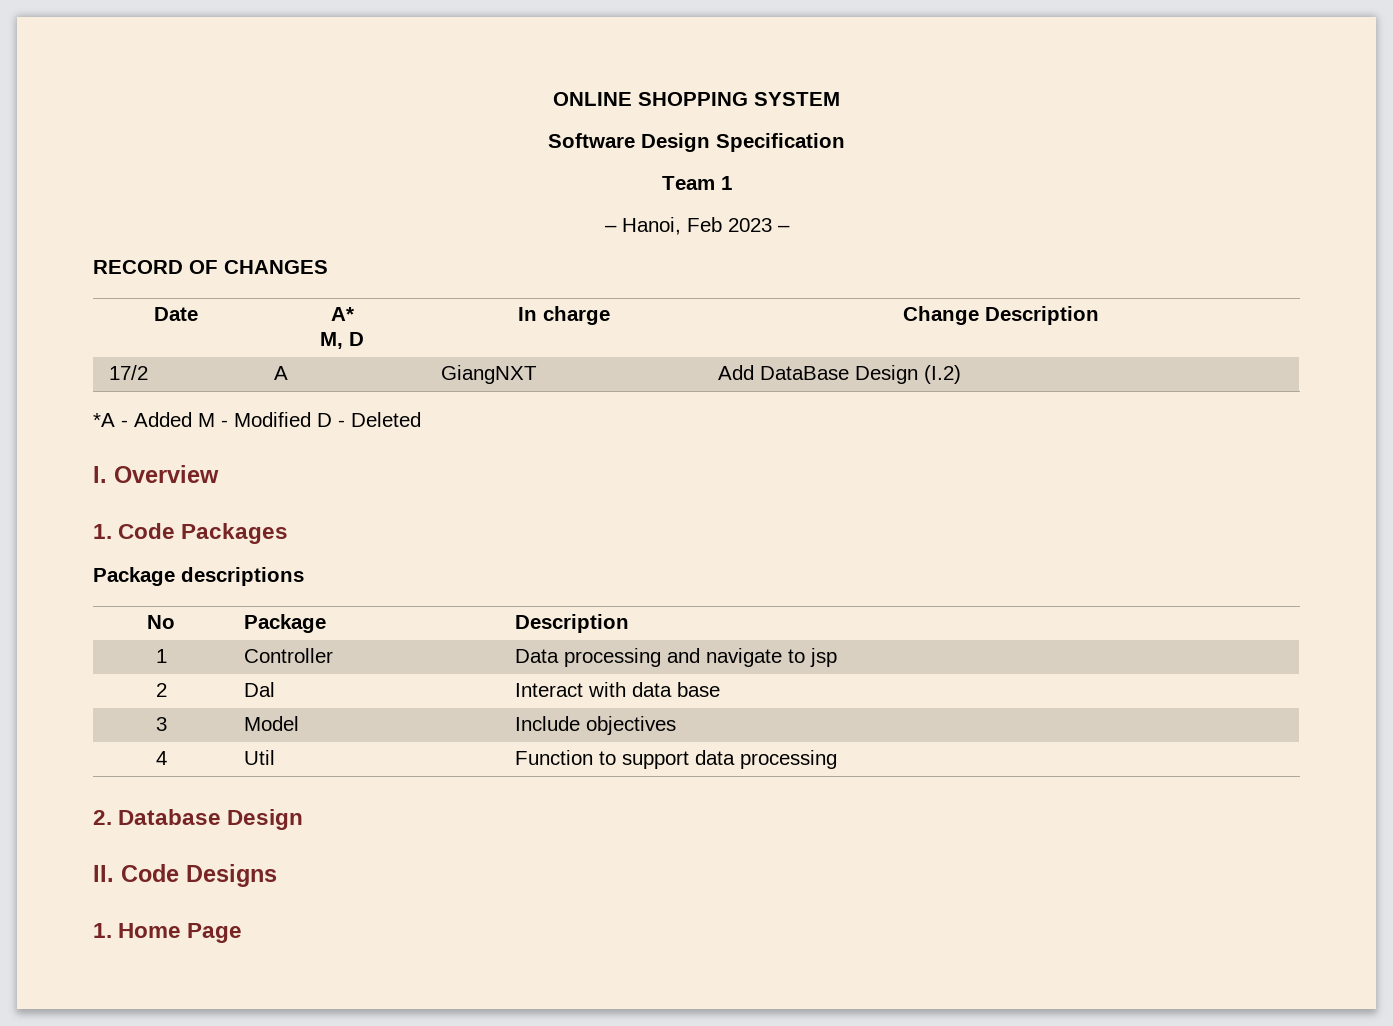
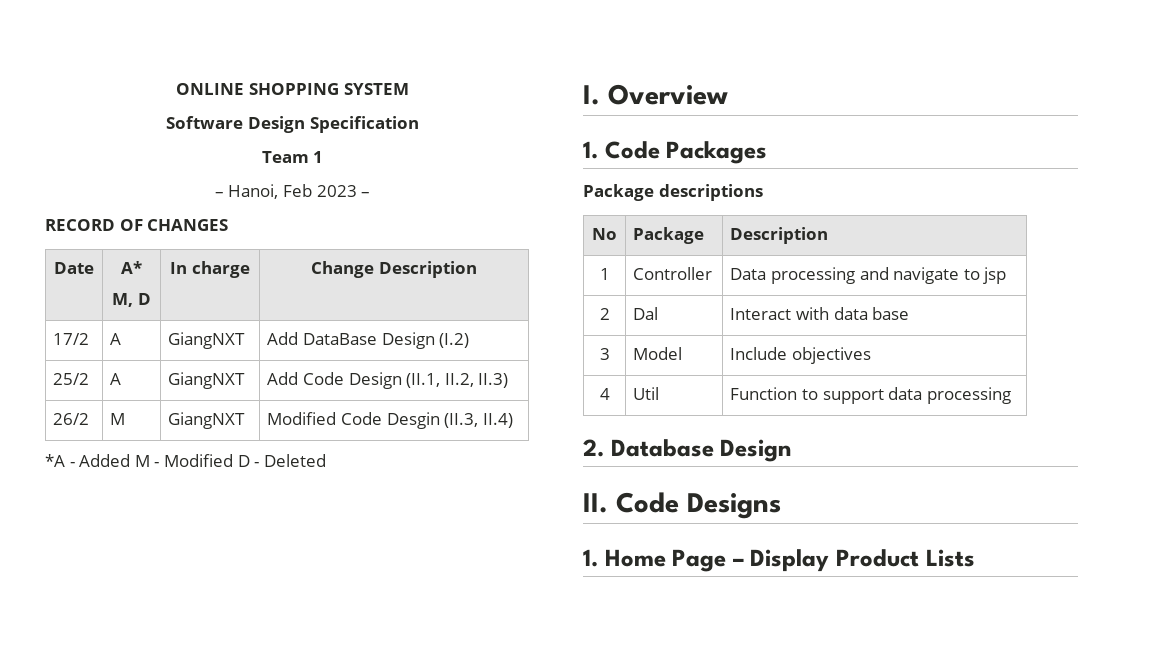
+ 25/2 | A | GiangNXT | Add Code Design (II.1, II.2, II.3)
+ 26/2 | M | GiangNXT | Modified Code Desgin (II.3, II.4)
- 1. Home Page
+ 1. Home Page – Display Product Lists

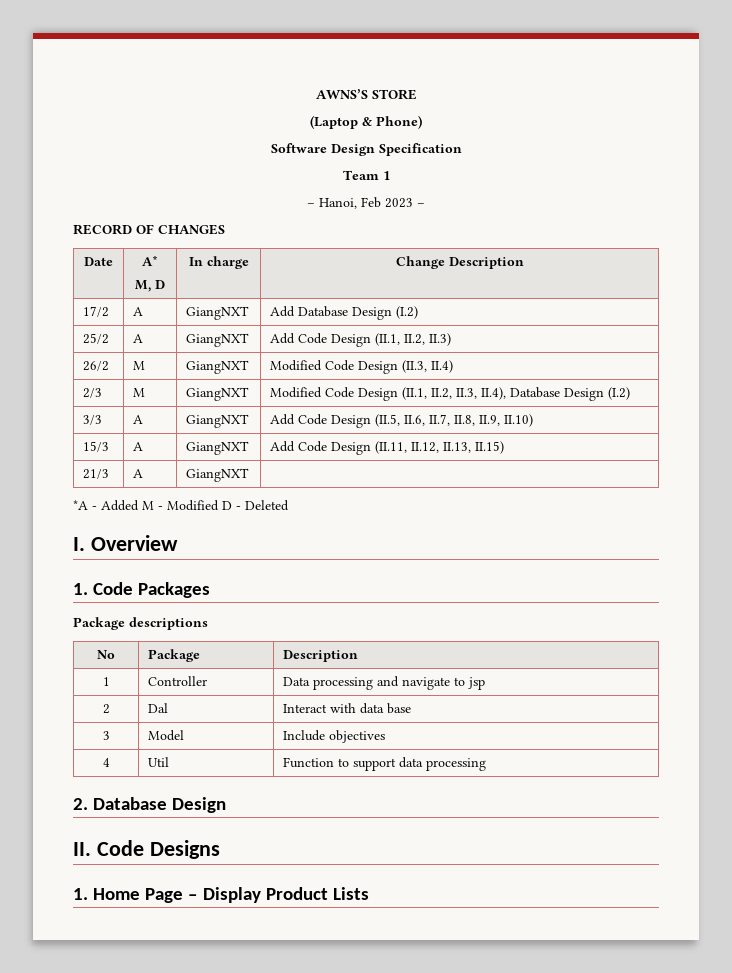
- ONLINE SHOPPING SYSTEM
+ AWNS’S STORE
+ (Laptop & Phone)
- 17/2 | A | GiangNXT | Add DataBase Design (I.2)
+ 17/2 | A | GiangNXT | Add Database Design (I.2)
- 26/2 | M | GiangNXT | Modified Code Desgin (II.3, II.4)
+ 26/2 | M | GiangNXT | Modified Code Design (II.3, II.4)
+ 2/3 | M | GiangNXT | Modified Code Design (II.1, II.2, II.3, II.4), Database Design (I.2)
+ 3/3 | A | GiangNXT | Add Code Design (II.5, II.6, II.7, II.8, II.9, II.10)
+ 15/3 | A | GiangNXT | Add Code Design (II.11, II.12, II.13, II.15)
+ 21/3 | A | GiangNXT |

